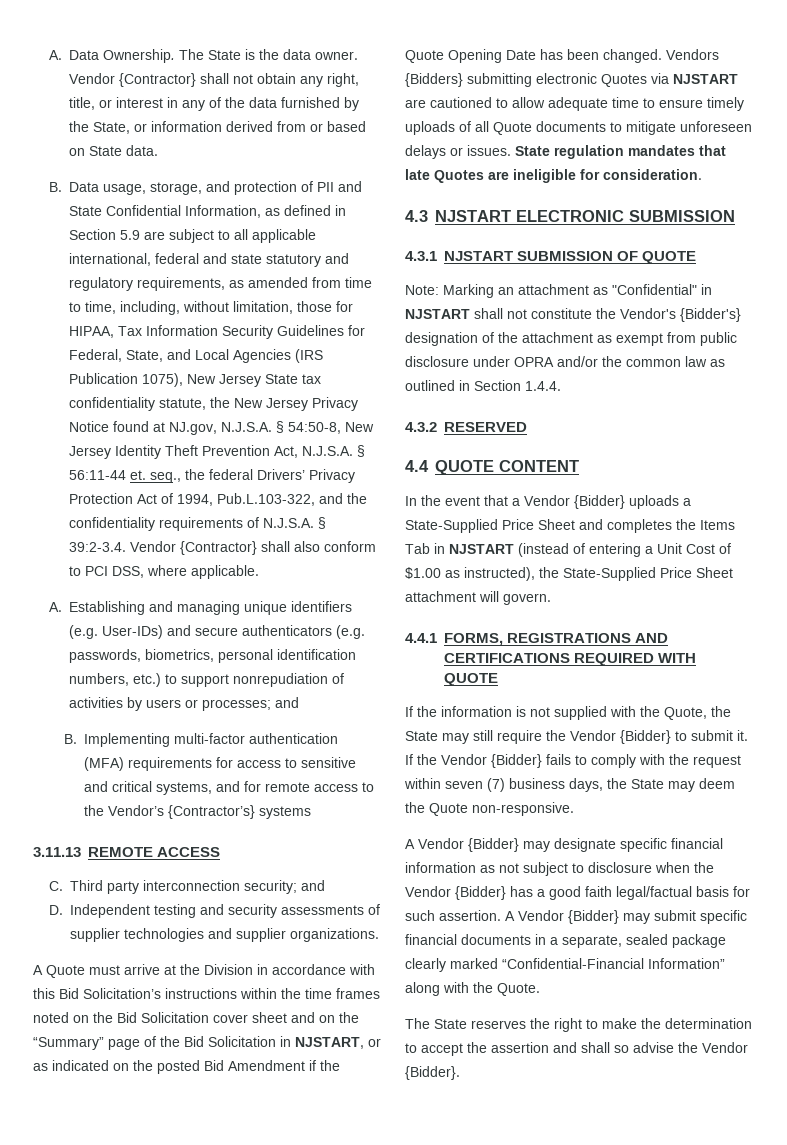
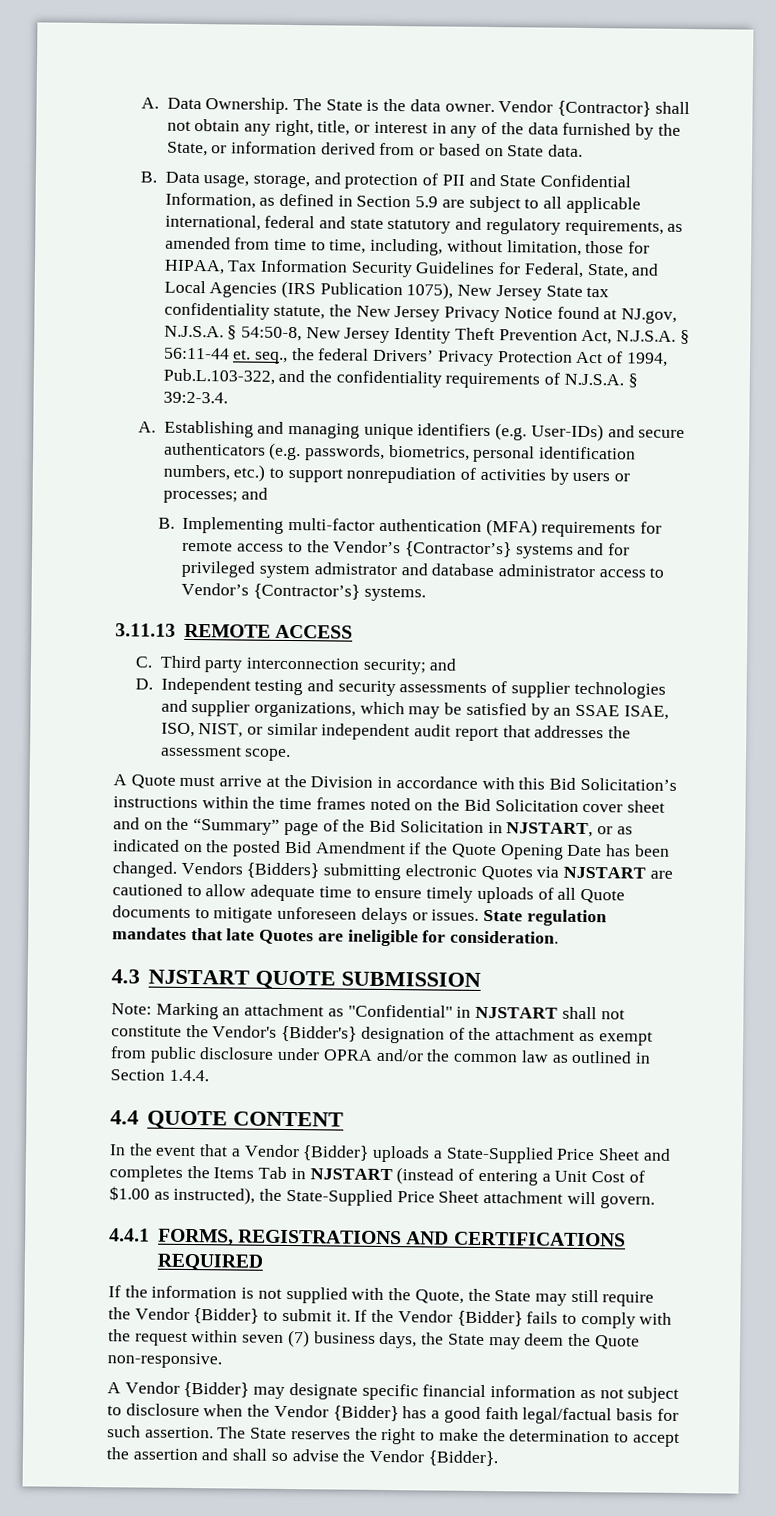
- B. Data usage, storage, and protection of PII and State Confidential Information, as defined in Section 5.9 are subject to all applicable international, federal and state statutory and regulatory requirements, as amended from time to time, including, without limitation, those for HIPAA, Tax Information Security Guidelines for Federal, State, and Local Agencies (IRS Publication 1075), New Jersey State tax confidentiality statute, the New Jersey Privacy Notice found at NJ.gov, N.J.S.A. § 54:50-8, New Jersey Identity Theft Prevention Act, N.J.S.A. § 56:11-44 et. seq., the federal Drivers’ Privacy Protection Act of 1994, Pub.L.103-322, and the confidentiality requirements of N.J.S.A. § 39:2-3.4. Vendor {Contractor} shall also conform to PCI DSS, where applicable.
+ B. Data usage, storage, and protection of PII and State Confidential Information, as defined in Section 5.9 are subject to all applicable international, federal and state statutory and regulatory requirements, as amended from time to time, including, without limitation, those for HIPAA, Tax Information Security Guidelines for Federal, State, and Local Agencies (IRS Publication 1075), New Jersey State tax confidentiality statute, the New Jersey Privacy Notice found at NJ.gov, N.J.S.A. § 54:50-8, New Jersey Identity Theft Prevention Act, N.J.S.A. § 56:11-44 et. seq., the federal Drivers’ Privacy Protection Act of 1994, Pub.L.103-322, and the confidentiality requirements of N.J.S.A. § 39:2-3.4.
- B. Implementing multi-factor authentication (MFA) requirements for access to sensitive and critical systems, and for remote access to the Vendor’s {Contractor’s} systems
+ B. Implementing multi-factor authentication (MFA) requirements for remote access to the Vendor’s {Contractor’s} systems and for privileged system admistrator and database administrator access to Vendor’s {Contractor’s} systems.
- D. Independent testing and security assessments of supplier technologies and supplier organizations.
+ D. Independent testing and security assessments of supplier technologies and supplier organizations, which may be satisfied by an SSAE ISAE, ISO, NIST, or similar independent audit report that addresses the assessment scope.
- 4.3 NJSTART ELECTRONIC SUBMISSION
- 4.3.1 NJSTART SUBMISSION OF QUOTE
+ 4.3 NJSTART QUOTE SUBMISSION
- 4.3.2 RESERVED
- 4.4.1 FORMS, REGISTRATIONS AND CERTIFICATIONS REQUIRED WITH QUOTE
+ 4.4.1 FORMS, REGISTRATIONS AND CERTIFICATIONS REQUIRED
- A Vendor {Bidder} may designate specific financial information as not subject to disclosure when the Vendor {Bidder} has a good faith legal/factual basis for such assertion. A Vendor {Bidder} may submit specific financial documents in a separate, sealed package clearly marked “Confidential-Financial Information” along with the Quote.
- The State reserves the right to make the determination to accept the assertion and shall so advise the Vendor {Bidder}.
+ A Vendor {Bidder} may designate specific financial information as not subject to disclosure when the Vendor {Bidder} has a good faith legal/factual basis for such assertion. The State reserves the right to make the determination to accept the assertion and shall so advise the Vendor {Bidder}.

